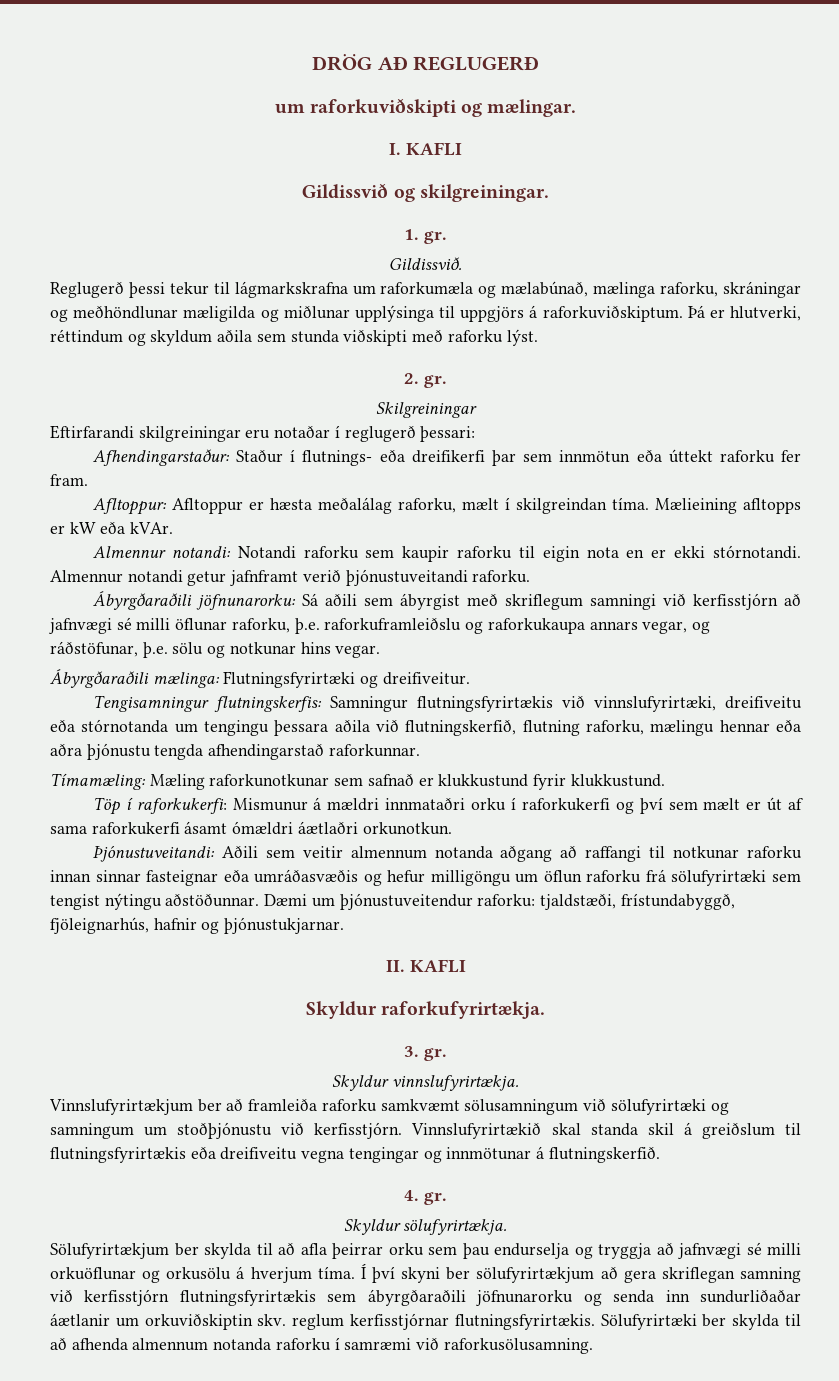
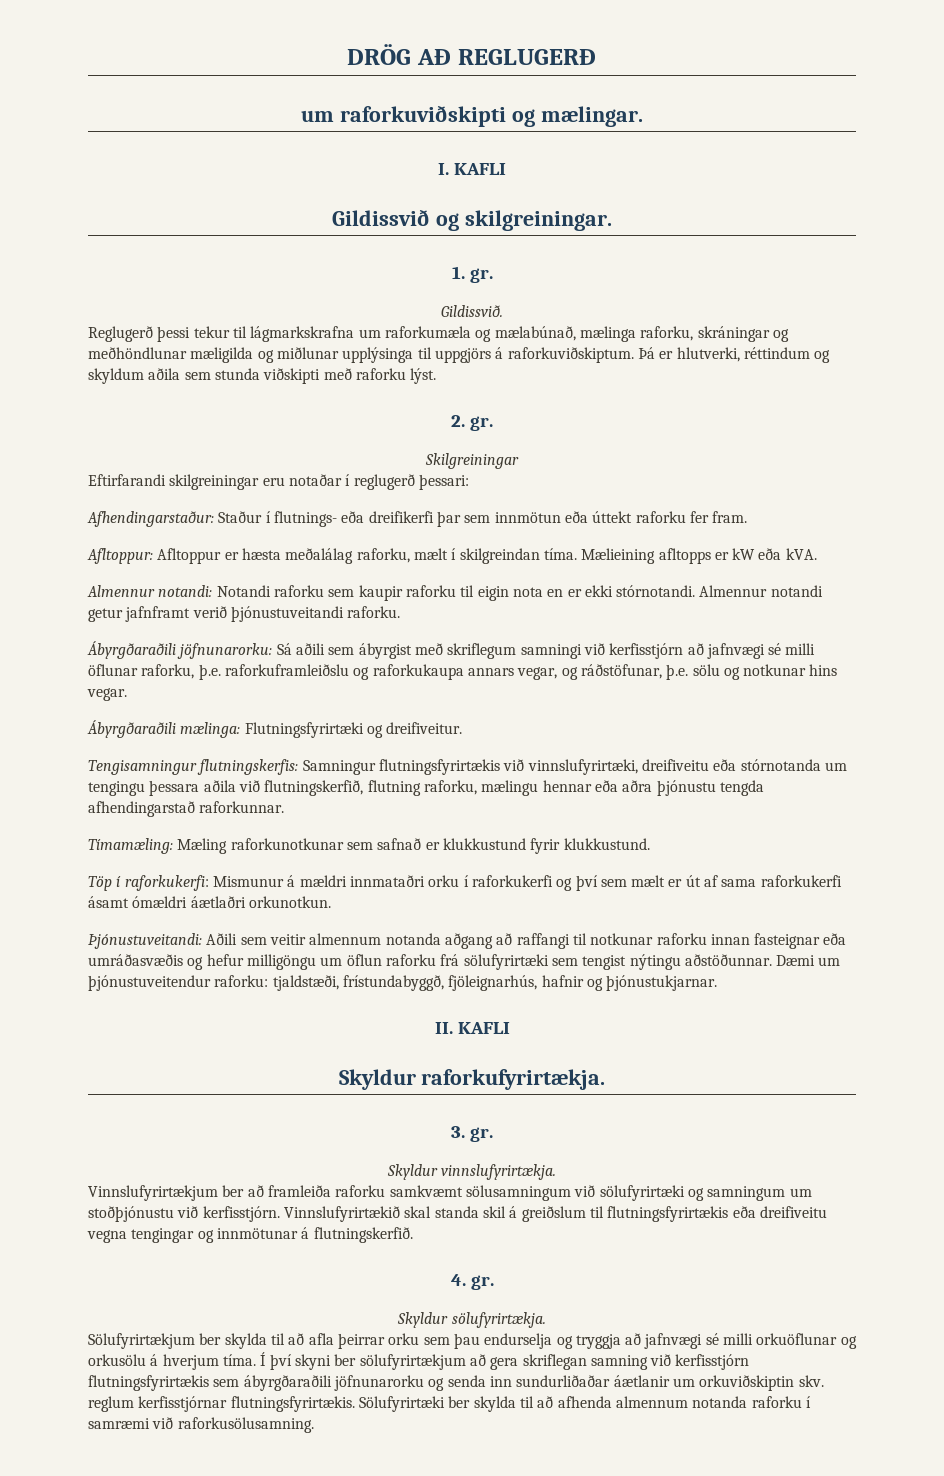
- Mælieining afltopps er kW eða kVAr.
+ Mælieining afltopps er kW eða kVA.
- Þjónustuveitandi: Aðili sem veitir almennum notanda aðgang að raffangi til notkunar raforku innan sinnar fasteignar eða umráðasvæðis og hefur milligöngu um öflun raforku frá sölufyrirtæki sem tengist nýtingu aðstöðunnar.
+ Þjónustuveitandi: Aðili sem veitir almennum notanda aðgang að raffangi til notkunar raforku innan fasteignar eða umráðasvæðis og hefur milligöngu um öflun raforku frá sölufyrirtæki sem tengist nýtingu aðstöðunnar.

